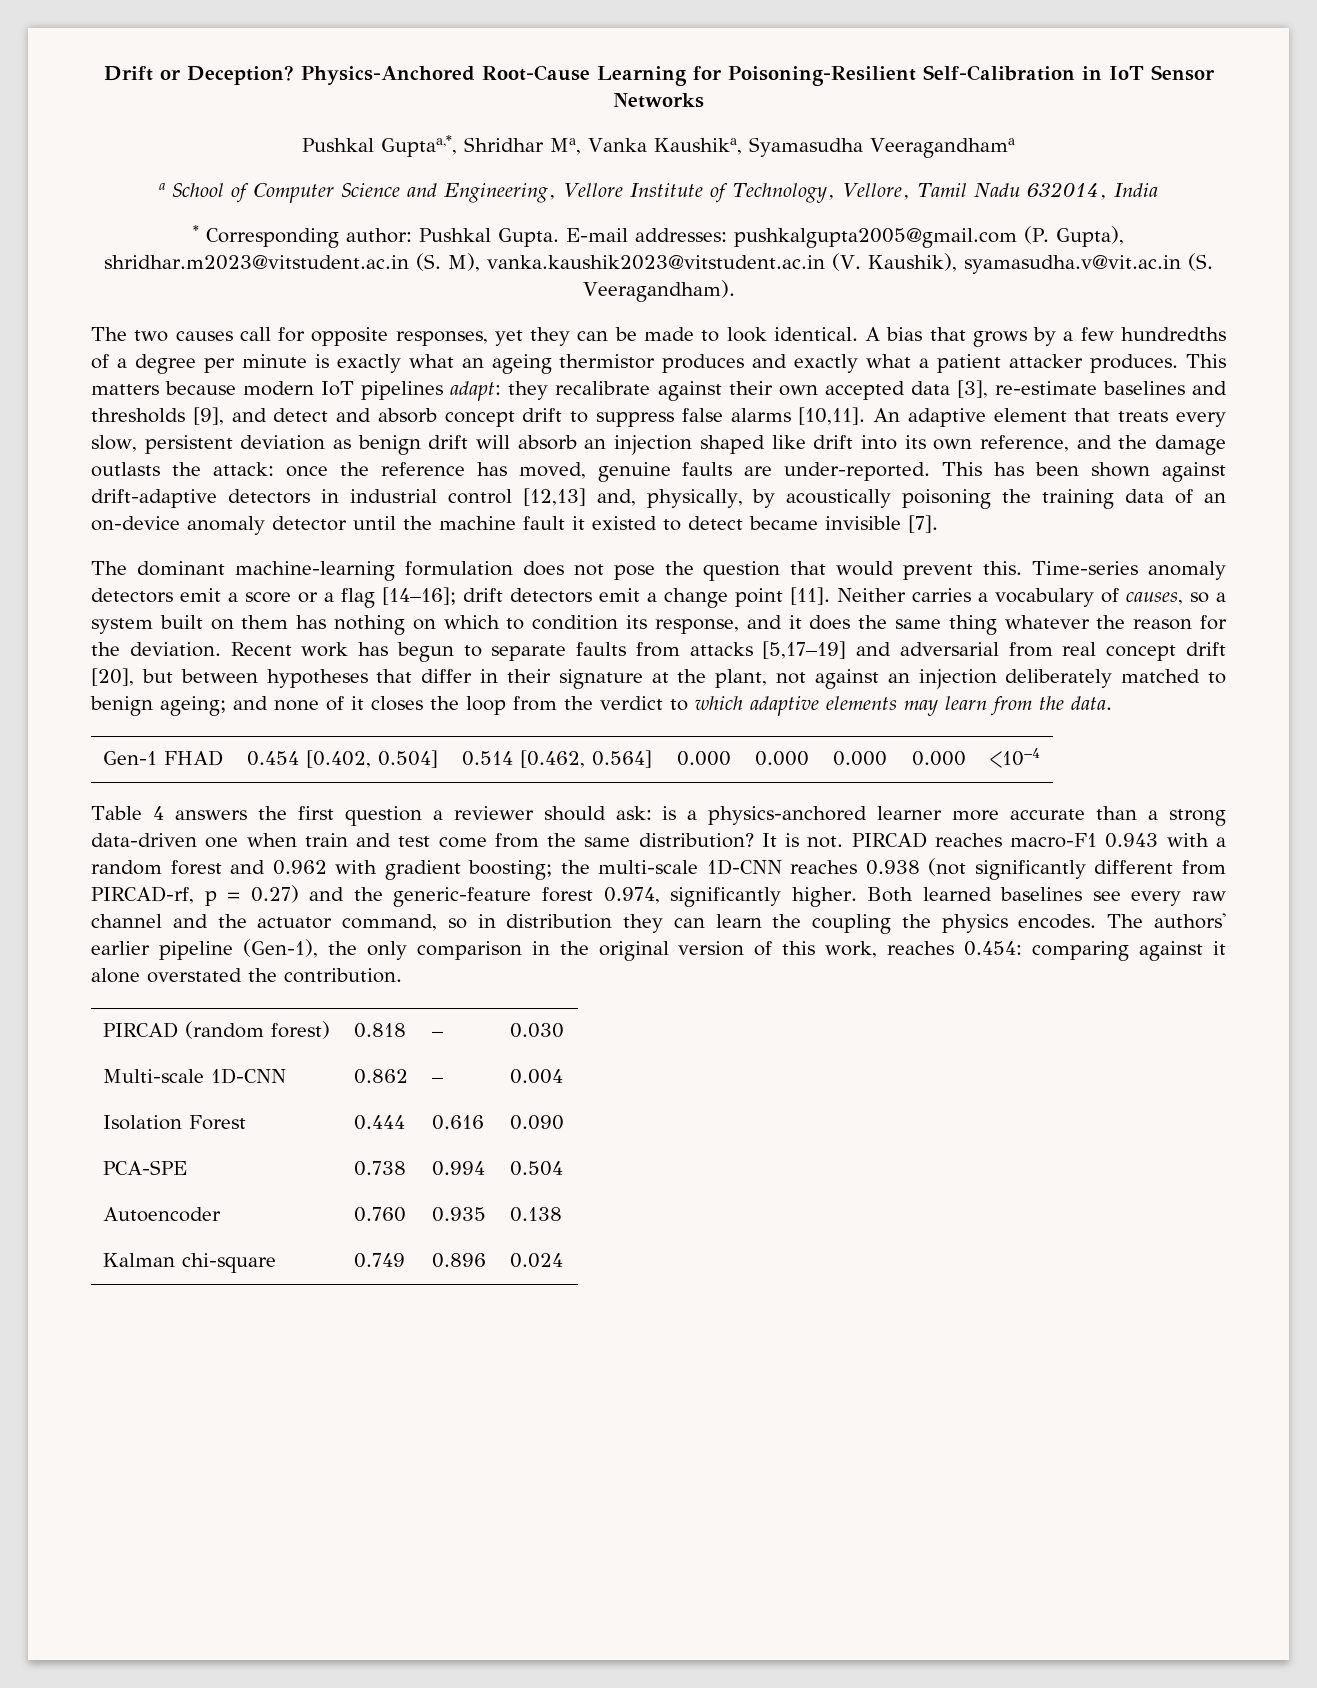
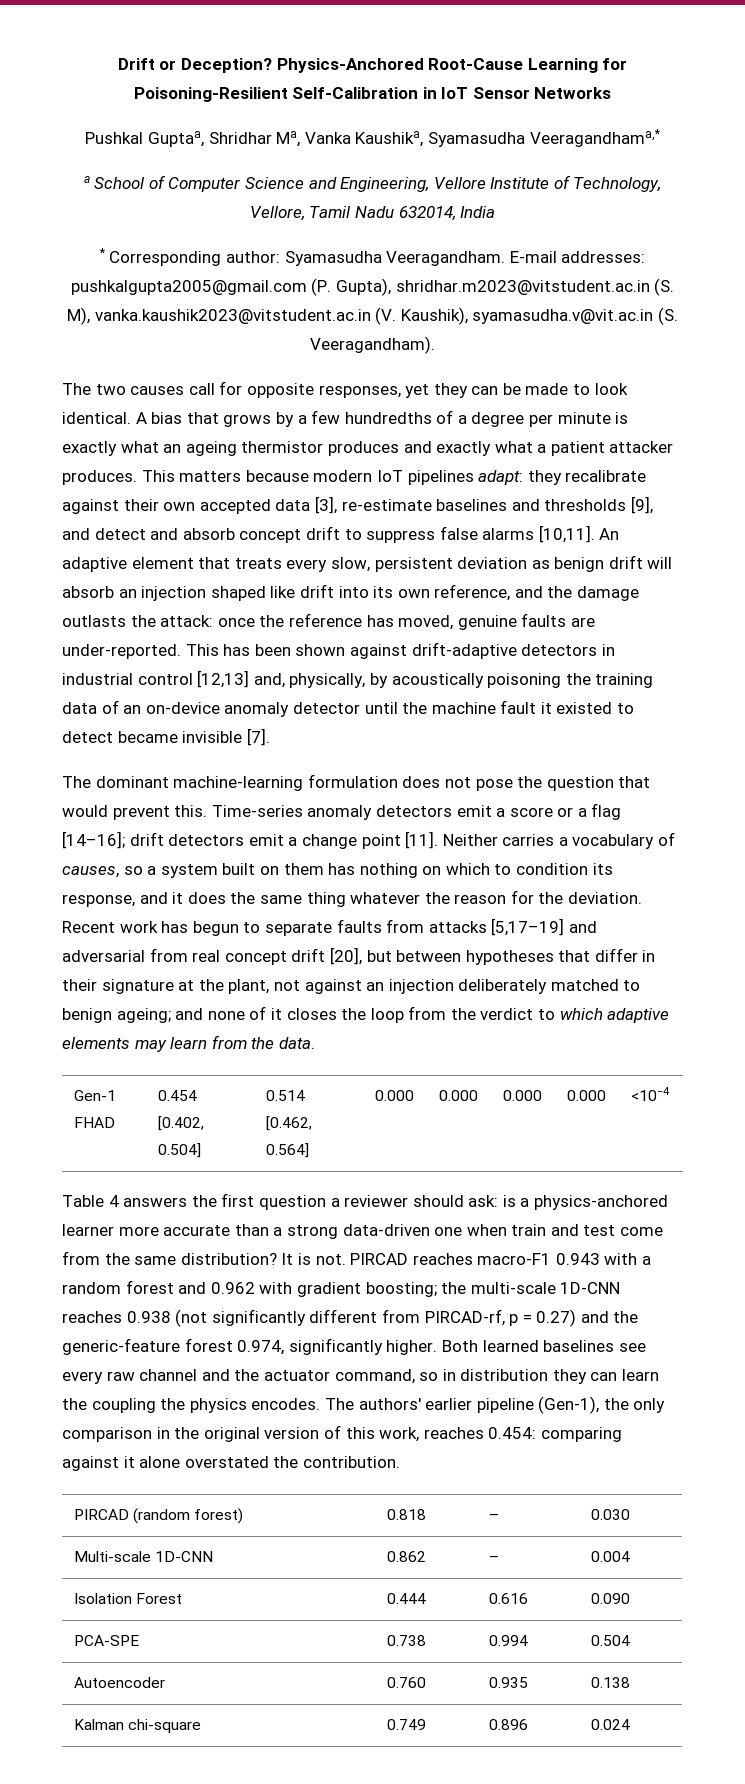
- Pushkal Guptaa,*, Shridhar Ma, Vanka Kaushika, Syamasudha Veeragandhama
+ Pushkal Guptaa, Shridhar Ma, Vanka Kaushika, Syamasudha Veeragandhama,*
- * Corresponding author: Pushkal Gupta.
+ * Corresponding author: Syamasudha Veeragandham.

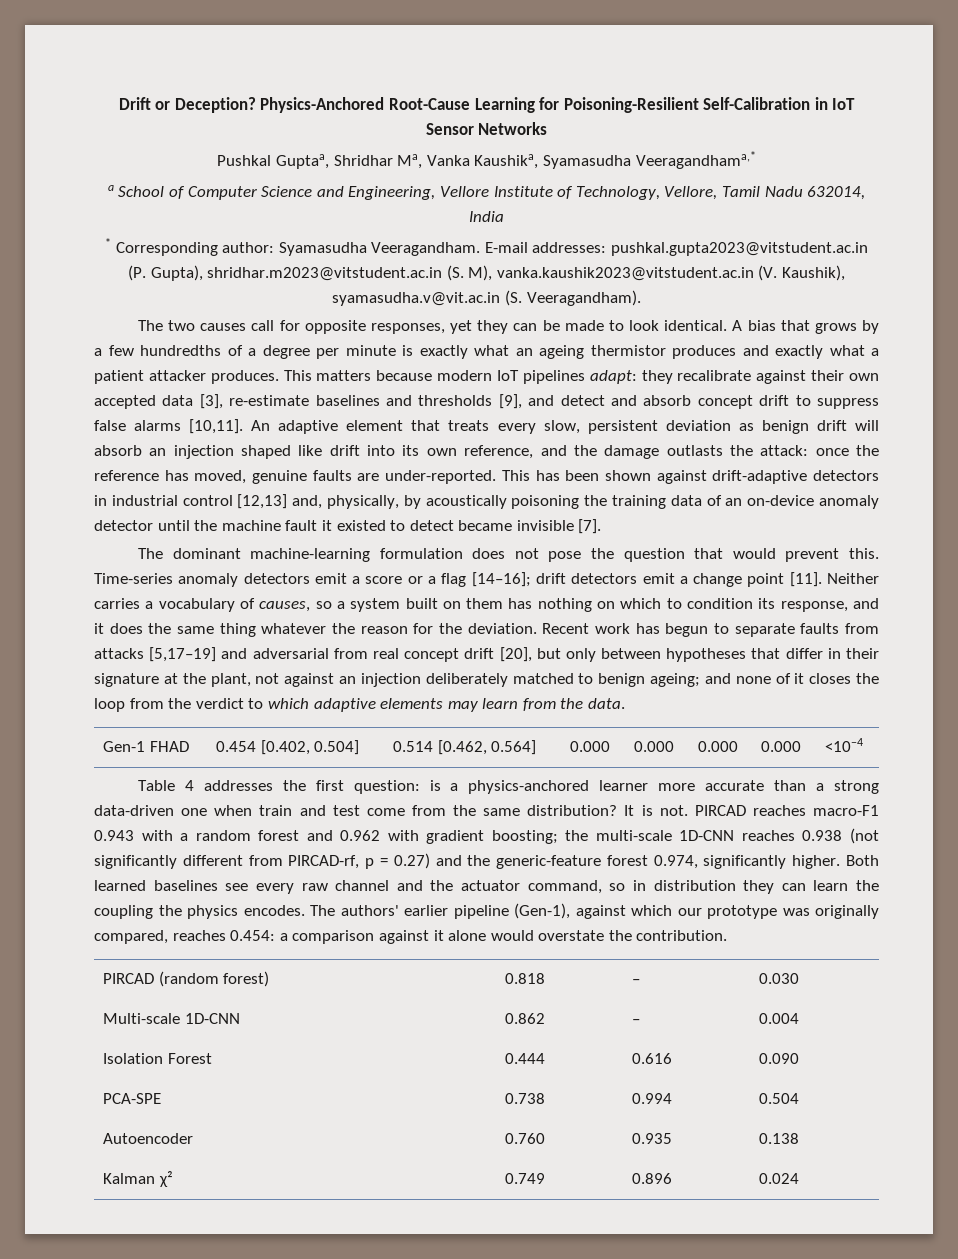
- E-mail addresses: pushkalgupta2005@gmail.com (P. Gupta), shridhar.m2023@vitstudent.ac.in (S. M), vanka.kaushik2023@vitstudent.ac.in (V. Kaushik), syamasudha.v@vit.ac.in (S. Veeragandham).
+ E-mail addresses: pushkal.gupta2023@vitstudent.ac.in (P. Gupta), shridhar.m2023@vitstudent.ac.in (S. M), vanka.kaushik2023@vitstudent.ac.in (V. Kaushik), syamasudha.v@vit.ac.in (S. Veeragandham).
- Recent work has begun to separate faults from attacks [5,17–19] and adversarial from real concept drift [20], but between hypotheses that differ in their signature at the plant, not against an injection deliberately matched to benign ageing; and none of it closes the loop from the verdict to which adaptive elements may learn from the data.
+ Recent work has begun to separate faults from attacks [5,17–19] and adversarial from real concept drift [20], but only between hypotheses that differ in their signature at the plant, not against an injection deliberately matched to benign ageing; and none of it closes the loop from the verdict to which adaptive elements may learn from the data.
- Table 4 answers the first question a reviewer should ask: is a physics-anchored learner more accurate than a strong data-driven one when train and test come from the same distribution?
+ Table 4 addresses the first question: is a physics-anchored learner more accurate than a strong data-driven one when train and test come from the same distribution?
- The authors' earlier pipeline (Gen-1), the only comparison in the original version of this work, reaches 0.454: comparing against it alone overstated the contribution.
+ The authors' earlier pipeline (Gen-1), against which our prototype was originally compared, reaches 0.454: a comparison against it alone would overstate the contribution.
- Kalman chi-square | 0.749 | 0.896 | 0.024
+ Kalman χ² | 0.749 | 0.896 | 0.024

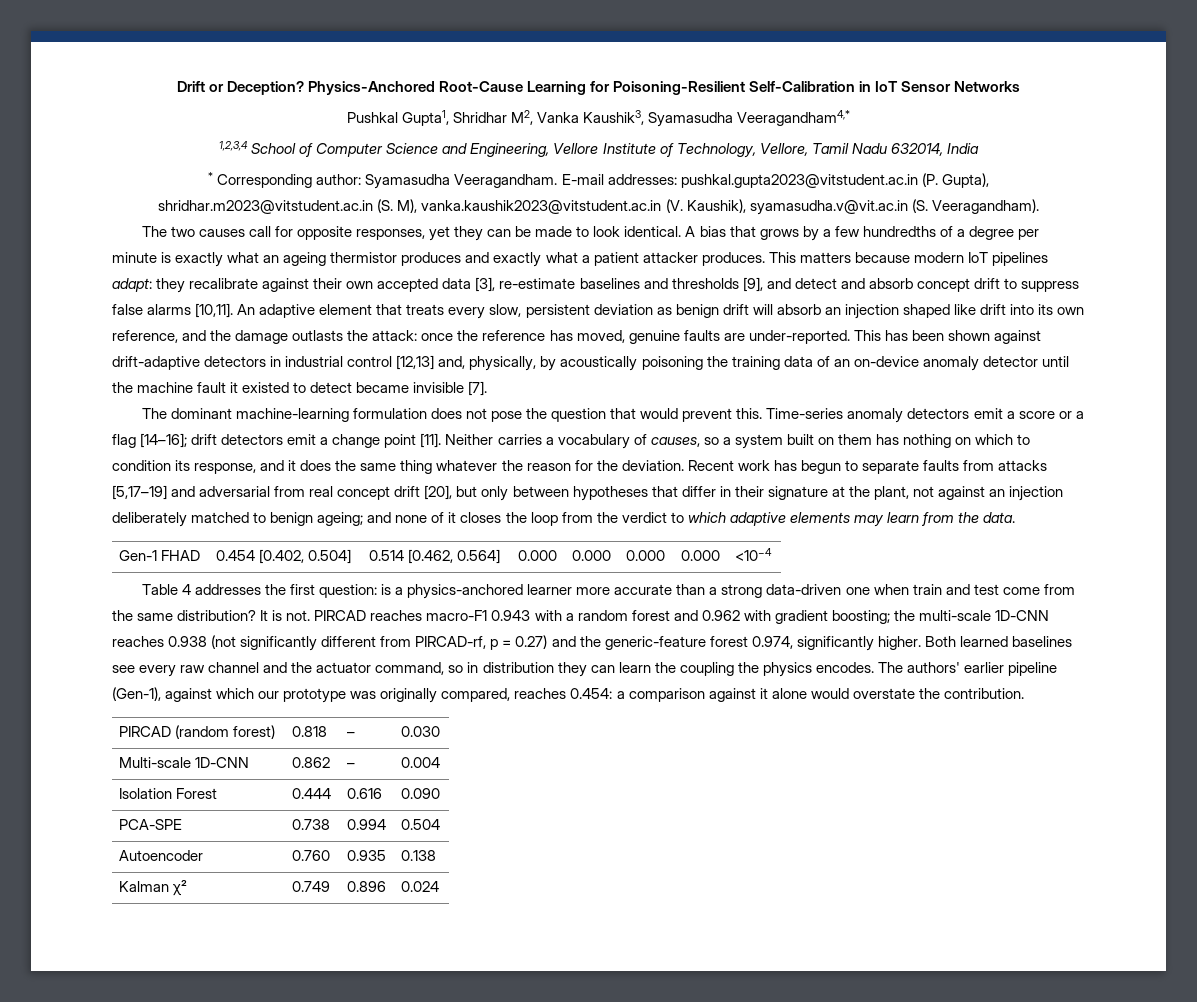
- Pushkal Guptaa, Shridhar Ma, Vanka Kaushika, Syamasudha Veeragandhama,*
- a School of Computer Science and Engineering, Vellore Institute of Technology, Vellore, Tamil Nadu 632014, India
+ Pushkal Gupta1, Shridhar M2, Vanka Kaushik3, Syamasudha Veeragandham4,*
+ 1,2,3,4 School of Computer Science and Engineering, Vellore Institute of Technology, Vellore, Tamil Nadu 632014, India

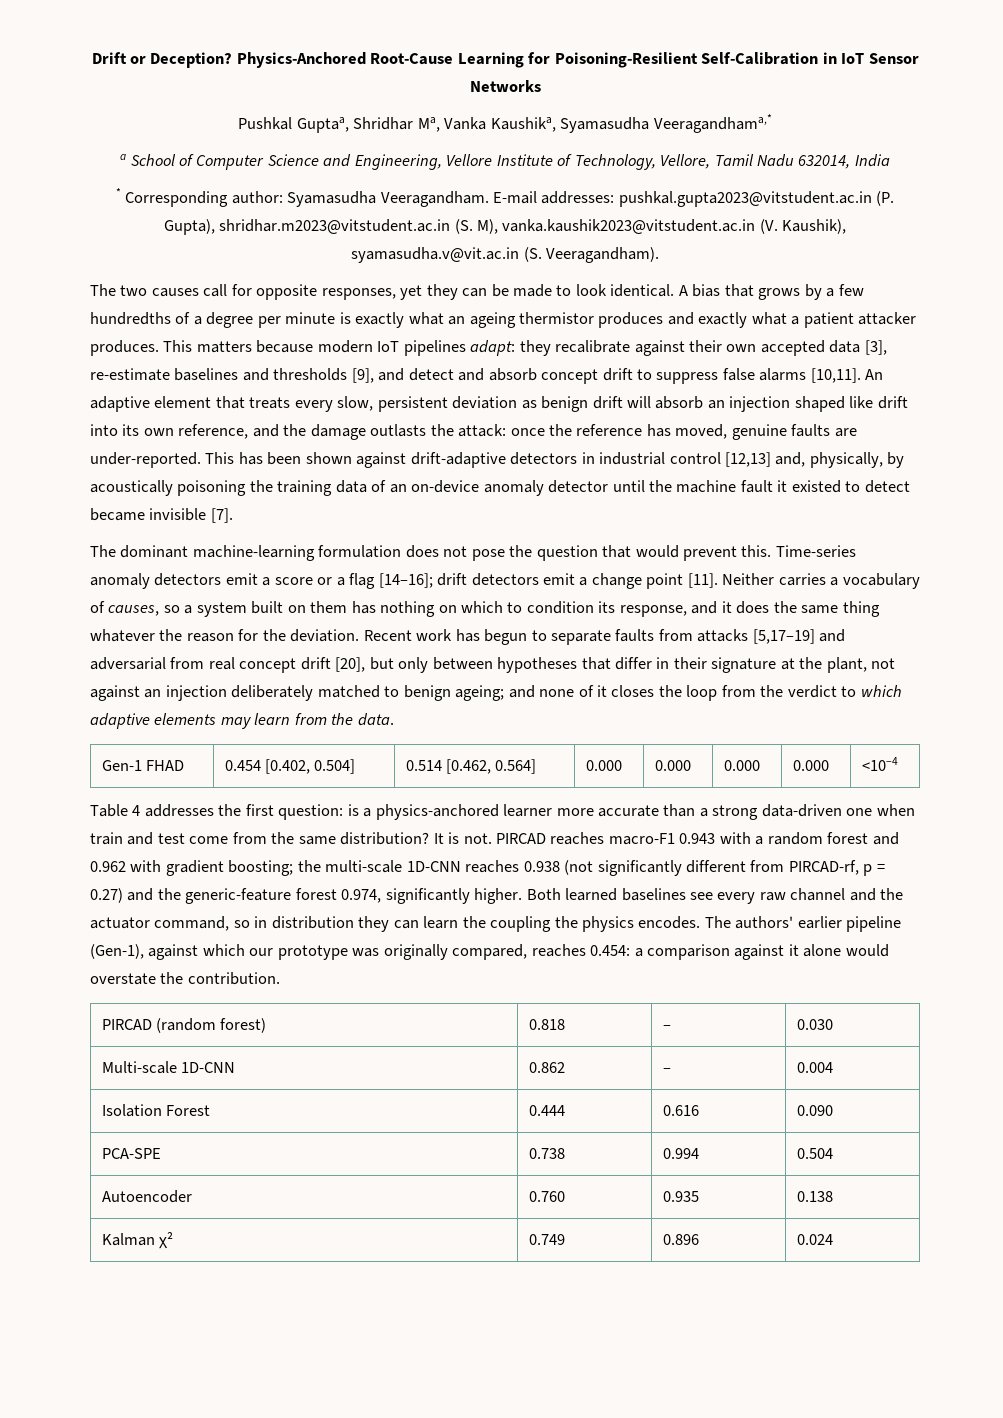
- Pushkal Gupta1, Shridhar M2, Vanka Kaushik3, Syamasudha Veeragandham4,*
- 1,2,3,4 School of Computer Science and Engineering, Vellore Institute of Technology, Vellore, Tamil Nadu 632014, India
+ Pushkal Guptaa, Shridhar Ma, Vanka Kaushika, Syamasudha Veeragandhama,*
+ a School of Computer Science and Engineering, Vellore Institute of Technology, Vellore, Tamil Nadu 632014, India

